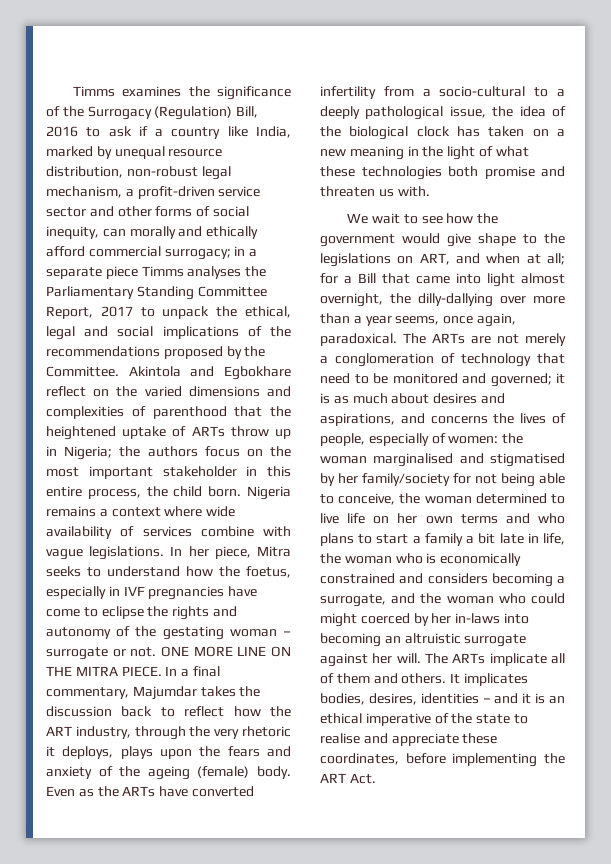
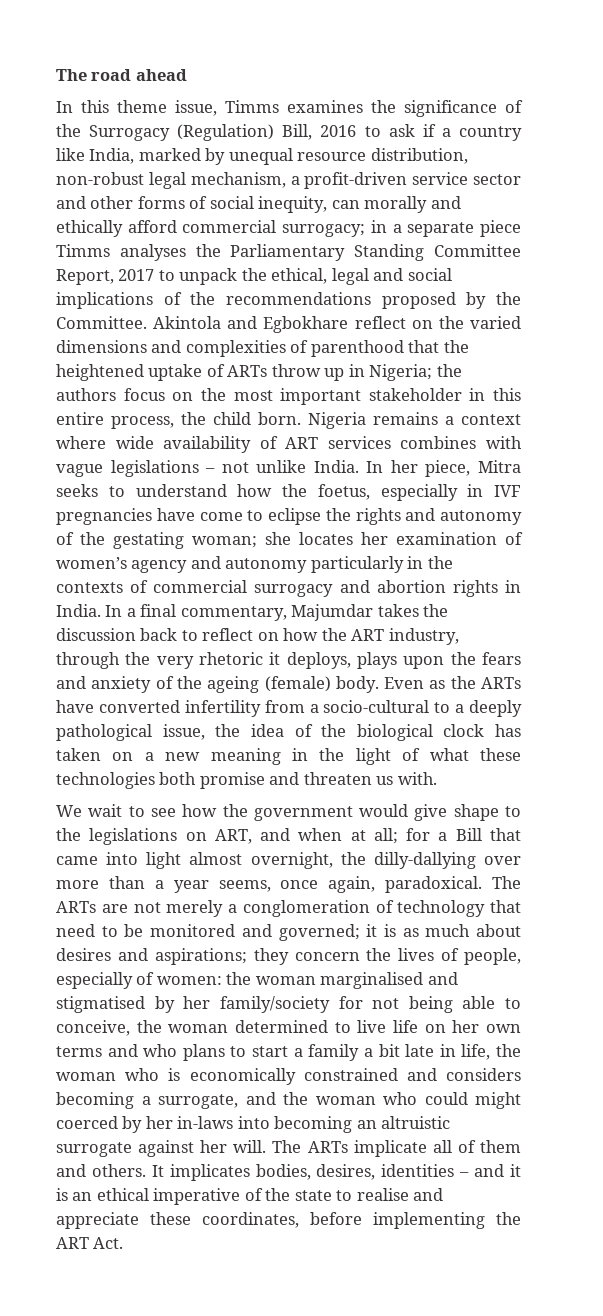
- Timms examines the significance of the Surrogacy (Regulation) Bill, 2016 to ask if a country like India, marked by unequal resource distribution, non-robust legal mechanism, a profit-driven service sector and other forms of social inequity, can morally and ethically afford commercial surrogacy;
+ The road ahead
+ In this theme issue, Timms examines the significance of the Surrogacy (Regulation) Bill, 2016 to ask if a country like India, marked by unequal resource distribution, non-robust legal mechanism, a profit-driven service sector and other forms of social inequity, can morally and ethically afford commercial surrogacy;
- Nigeria remains a context where wide availability of services combine with vague legislations.
+ Nigeria remains a context where wide availability of ART services combines with vague legislations – not unlike India.
- In her piece, Mitra seeks to understand how the foetus, especially in IVF pregnancies have come to eclipse the rights and autonomy of the gestating woman – surrogate or not. ONE MORE LINE ON THE MITRA PIECE.
+ In her piece, Mitra seeks to understand how the foetus, especially in IVF pregnancies have come to eclipse the rights and autonomy of the gestating woman; she locates her examination of women’s agency and autonomy particularly in the contexts of commercial surrogacy and abortion rights in India.
- In a final commentary, Majumdar takes the discussion back to reflect how the ART industry, through the very rhetoric it deploys, plays upon the fears and anxiety of the ageing (female) body.
+ In a final commentary, Majumdar takes the discussion back to reflect on how the ART industry, through the very rhetoric it deploys, plays upon the fears and anxiety of the ageing (female) body.
- it is as much about desires and aspirations, and concerns the lives of people, especially of women:
+ it is as much about desires and aspirations; they concern the lives of people, especially of women:

